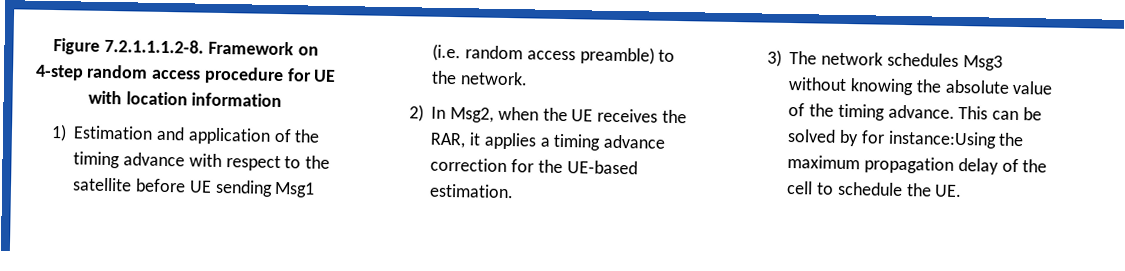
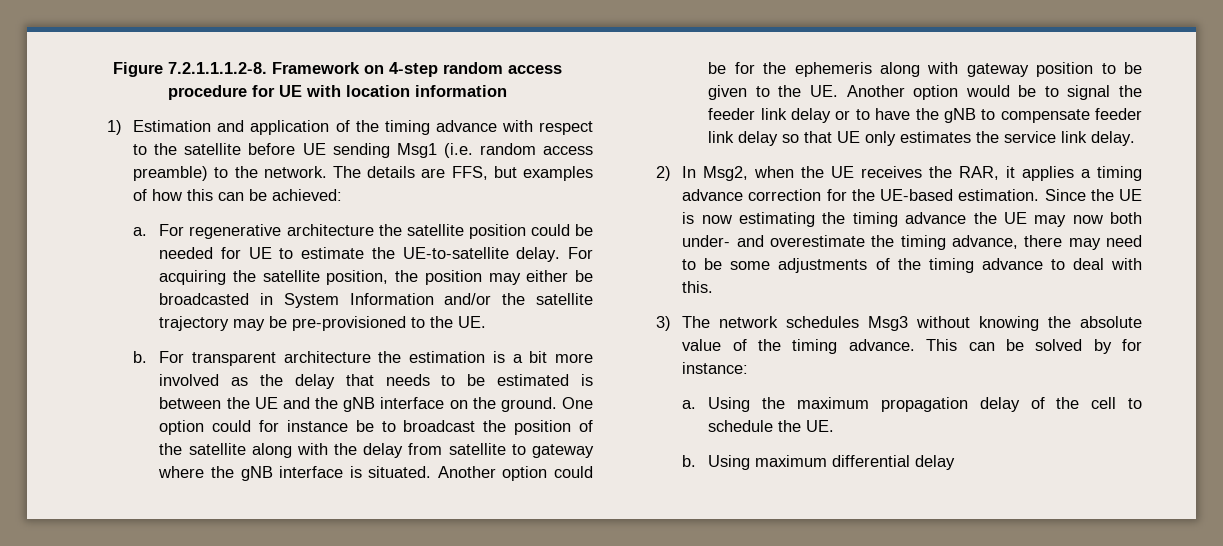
+ The details are FFS, but examples of how this can be achieved:
+ a. For regenerative architecture the satellite position could be needed for UE to estimate the UE-to-satellite delay. For acquiring the satellite position, the position may either be broadcasted in System Information and/or the satellite trajectory may be pre-provisioned to the UE.
+ b. For transparent architecture the estimation is a bit more involved as the delay that needs to be estimated is between the UE and the gNB interface on the ground. One option could for instance be to broadcast the position of the satellite along with the delay from satellite to gateway where the gNB interface is situated. Another option could be for the ephemeris along with gateway position to be given to the UE. Another option would be to signal the feeder link delay or to have the gNB to compensate feeder link delay so that UE only estimates the service link delay.
+ Since the UE is now estimating the timing advance the UE may now both under- and overestimate the timing advance, there may need to be some adjustments of the timing advance to deal with this.
- This can be solved by for instance:Using the maximum propagation delay of the cell to schedule the UE.
+ This can be solved by for instance:
+ a. Using the maximum propagation delay of the cell to schedule the UE.
+ b. Using maximum differential delay

